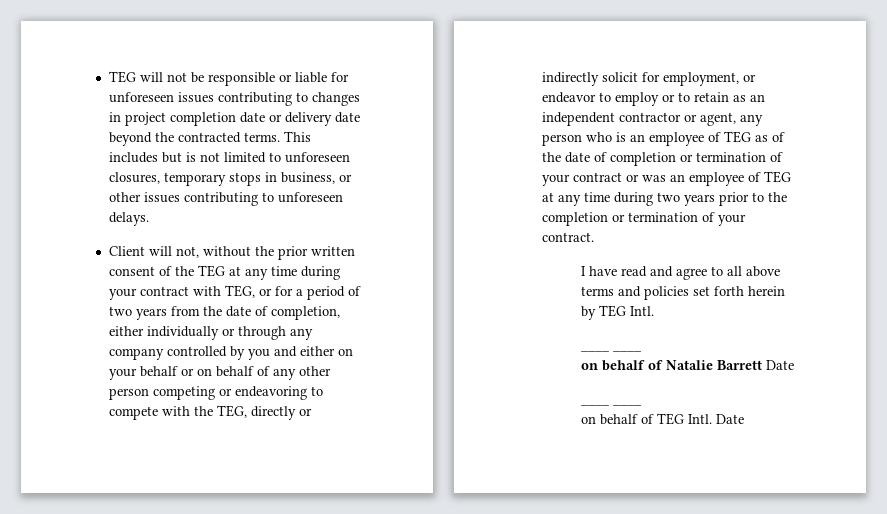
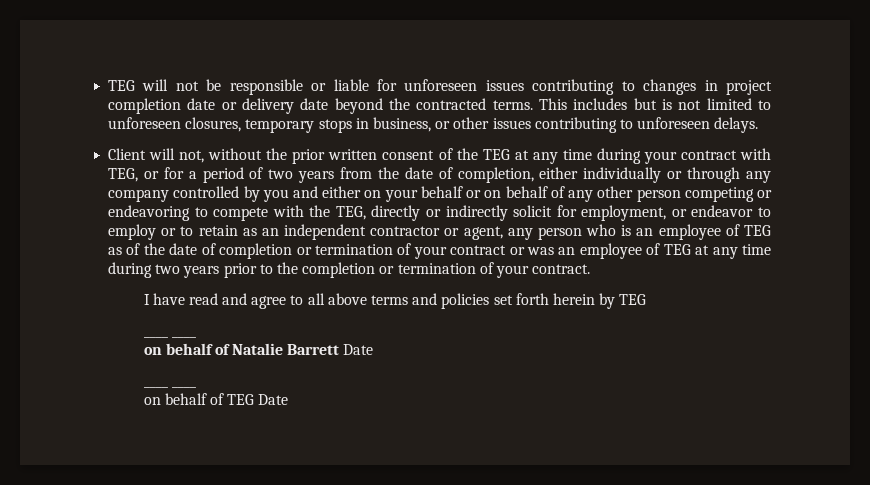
- I have read and agree to all above terms and policies set forth herein by TEG Intl.
+ I have read and agree to all above terms and policies set forth herein by TEG
- on behalf of TEG Intl. Date
+ on behalf of TEG Date

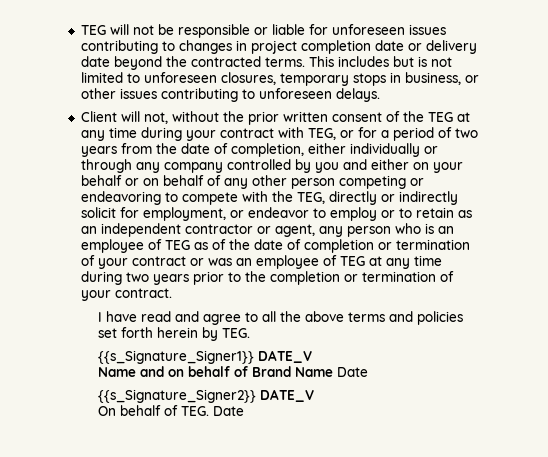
- I have read and agree to all above terms and policies set forth herein by TEG
- ____ ____
- on behalf of Natalie Barrett Date
- ____ ____
- on behalf of TEG Date
+ I have read and agree to all the above terms and policies set forth herein by TEG.
+ {{s_Signature_Signer1}} DATE_V
+ Name and on behalf of Brand Name Date
+ {{s_Signature_Signer2}} DATE_V
+ On behalf of TEG. Date

